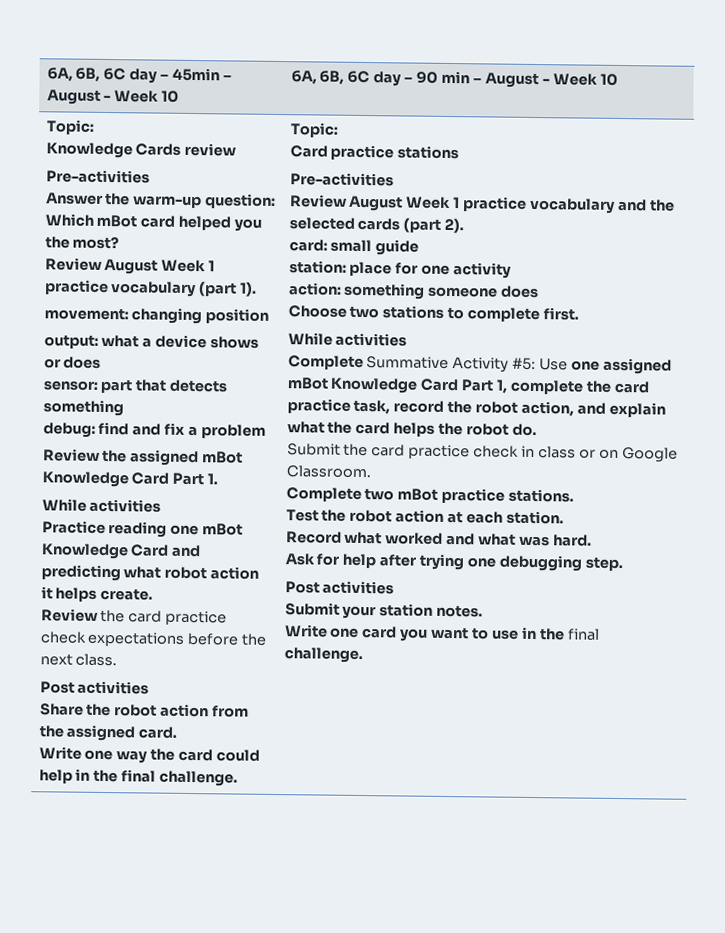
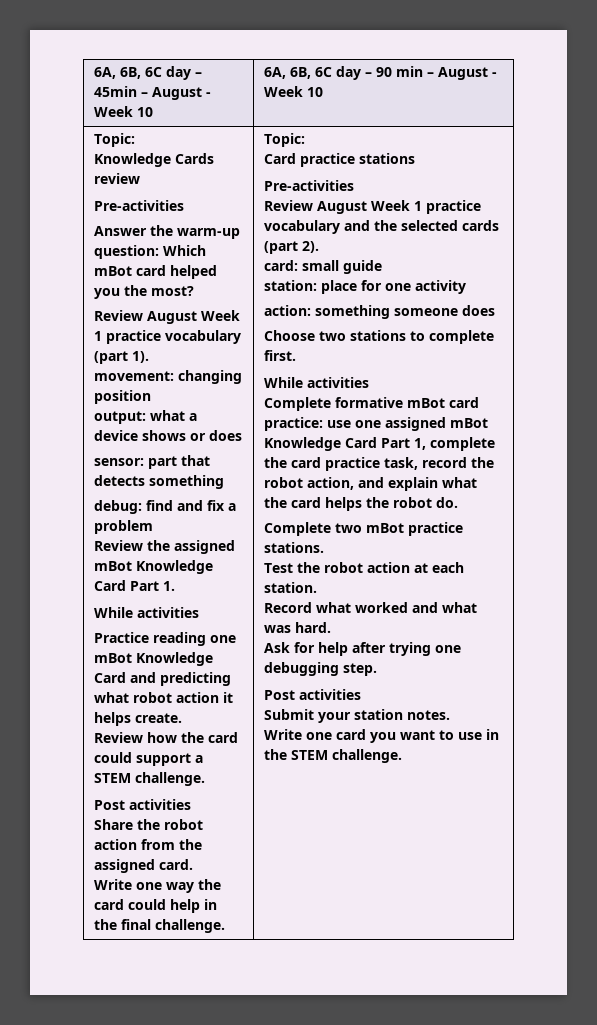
- Review the card practice check expectations before the next class.
+ Review how the card could support a STEM challenge.
- Complete Summative Activity #5: Use one assigned mBot Knowledge Card Part 1, complete the card practice task, record the robot action, and explain what the card helps the robot do.
+ Complete formative mBot card practice: use one assigned mBot Knowledge Card Part 1, complete the card practice task, record the robot action, and explain what the card helps the robot do.
- Submit the card practice check in class or on Google Classroom.
- Write one card you want to use in the final challenge.
+ Write one card you want to use in the STEM challenge.

